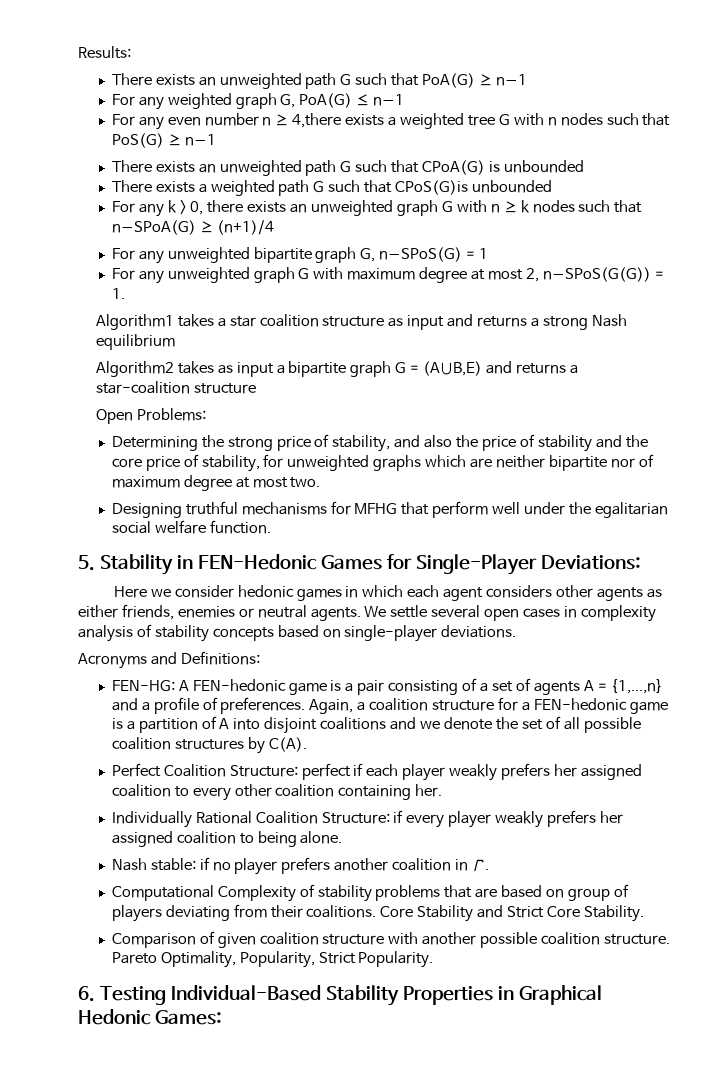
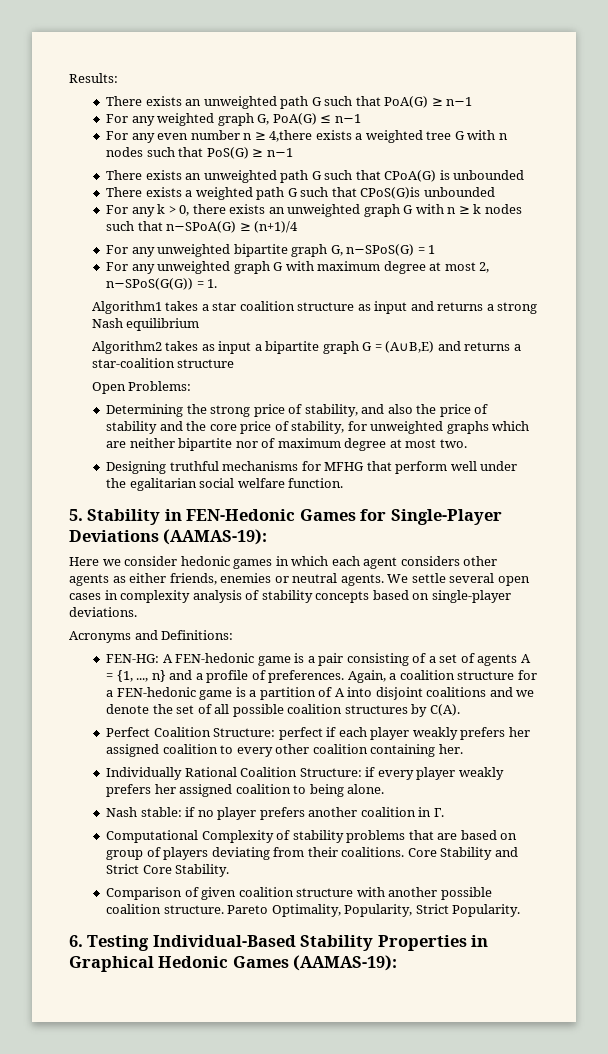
- 5. Stability in FEN-Hedonic Games for Single-Player Deviations:
+ 5. Stability in FEN-Hedonic Games for Single-Player Deviations (AAMAS-19):
- FEN-HG: A FEN-hedonic game is a pair consisting of a set of agents A = {1,...,n} and a profile of preferences.
+ FEN-HG: A FEN-hedonic game is a pair consisting of a set of agents A = {1, ..., n} and a profile of preferences.
- 6. Testing Individual-Based Stability Properties in Graphical Hedonic Games:
+ 6. Testing Individual-Based Stability Properties in Graphical Hedonic Games (AAMAS-19):

